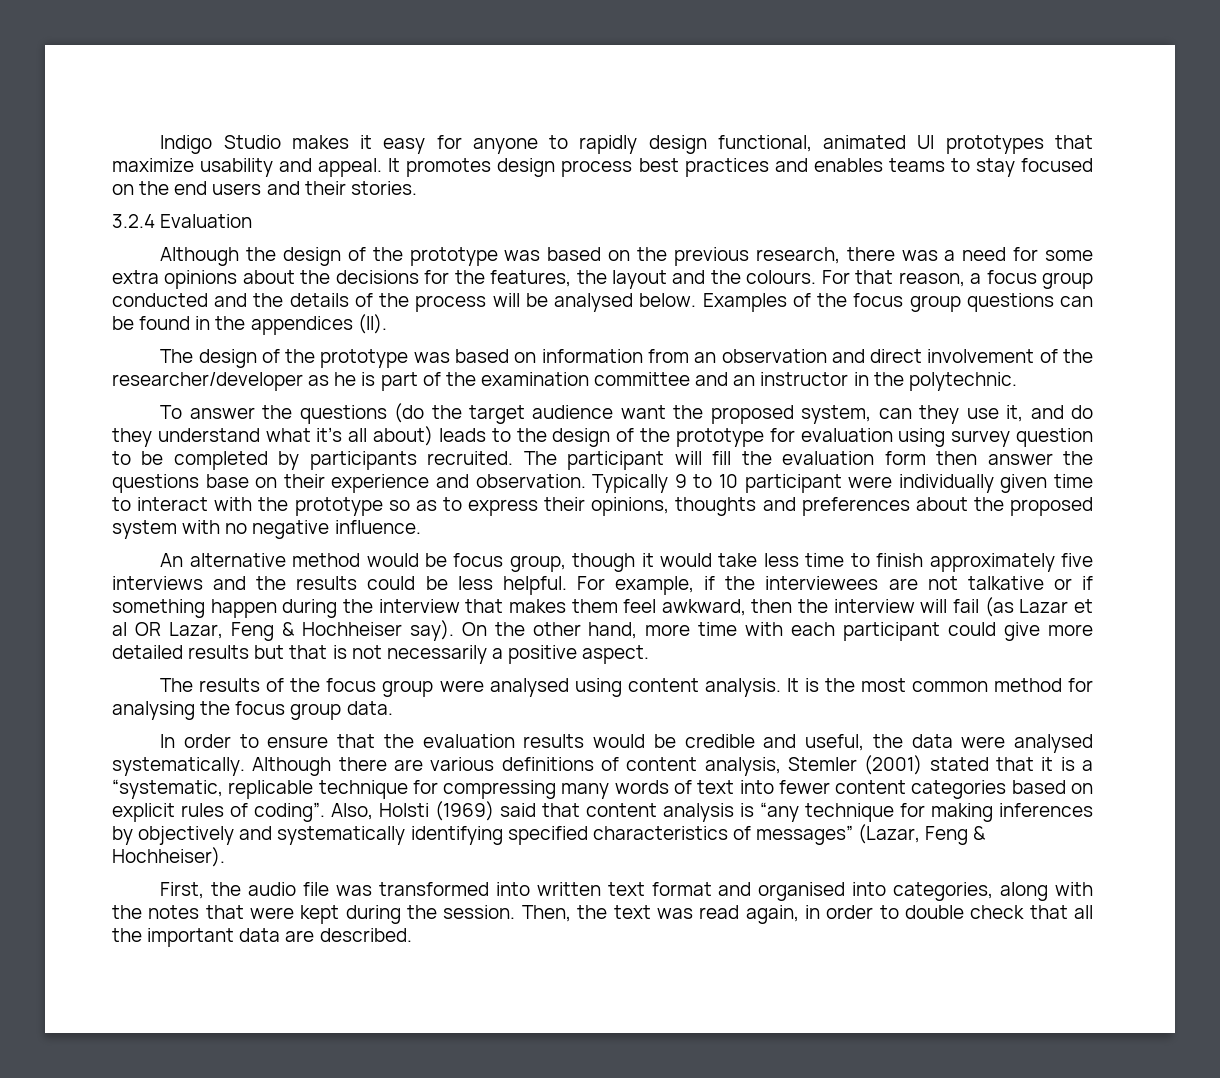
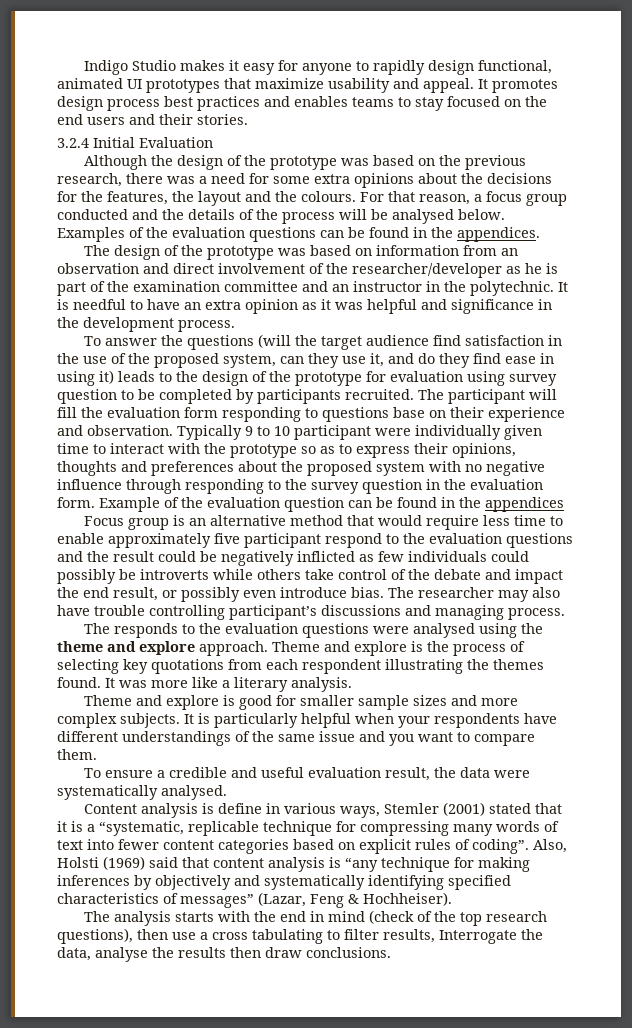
- 3.2.4 Evaluation
+ 3.2.4 Initial Evaluation
- Examples of the focus group questions can be found in the appendices (II).
+ Examples of the evaluation questions can be found in the appendices.
+ It is needful to have an extra opinion as it was helpful and significance in the development process.
- To answer the questions (do the target audience want the proposed system, can they use it, and do they understand what it’s all about) leads to the design of the prototype for evaluation using survey question to be completed by participants recruited.
+ To answer the questions (will the target audience find satisfaction in the use of the proposed system, can they use it, and do they find ease in using it) leads to the design of the prototype for evaluation using survey question to be completed by participants recruited.
- The participant will fill the evaluation form then answer the questions base on their experience and observation.
+ The participant will fill the evaluation form responding to questions base on their experience and observation.
- Typically 9 to 10 participant were individually given time to interact with the prototype so as to express their opinions, thoughts and preferences about the proposed system with no negative influence.
- An alternative method would be focus group, though it would take less time to finish approximately five interviews and the results could be less helpful. For example, if the interviewees are not talkative or if something happen during the interview that makes them feel awkward, then the interview will fail (as Lazar et al OR Lazar, Feng & Hochheiser say). On the other hand, more time with each participant could give more detailed results but that is not necessarily a positive aspect.
- The results of the focus group were analysed using content analysis. It is the most common method for analysing the focus group data.
- In order to ensure that the evaluation results would be credible and useful, the data were analysed systematically. Although there are various definitions of content analysis, Stemler (2001) stated that it is a “systematic, replicable technique for compressing many words of text into fewer content categories based on explicit rules of coding”.
+ Typically 9 to 10 participant were individually given time to interact with the prototype so as to express their opinions, thoughts and preferences about the proposed system with no negative influence through responding to the survey question in the evaluation form. Example of the evaluation question can be found in the appendices
+ Focus group is an alternative method that would require less time to enable approximately five participant respond to the evaluation questions and the result could be negatively inflicted as few individuals could possibly be introverts while others take control of the debate and impact the end result, or possibly even introduce bias. The researcher may also have trouble controlling participant’s discussions and managing process.
+ The responds to the evaluation questions were analysed using the theme and explore approach. Theme and explore is the process of selecting key quotations from each respondent illustrating the themes found. It was more like a literary analysis.
+ Theme and explore is good for smaller sample sizes and more complex subjects. It is particularly helpful when your respondents have different understandings of the same issue and you want to compare them.
+ To ensure a credible and useful evaluation result, the data were systematically analysed.
+ Content analysis is define in various ways, Stemler (2001) stated that it is a “systematic, replicable technique for compressing many words of text into fewer content categories based on explicit rules of coding”.
- First, the audio file was transformed into written text format and organised into categories, along with the notes that were kept during the session. Then, the text was read again, in order to double check that all the important data are described.
+ The analysis starts with the end in mind (check of the top research questions), then use a cross tabulating to filter results, Interrogate the data, analyse the results then draw conclusions.

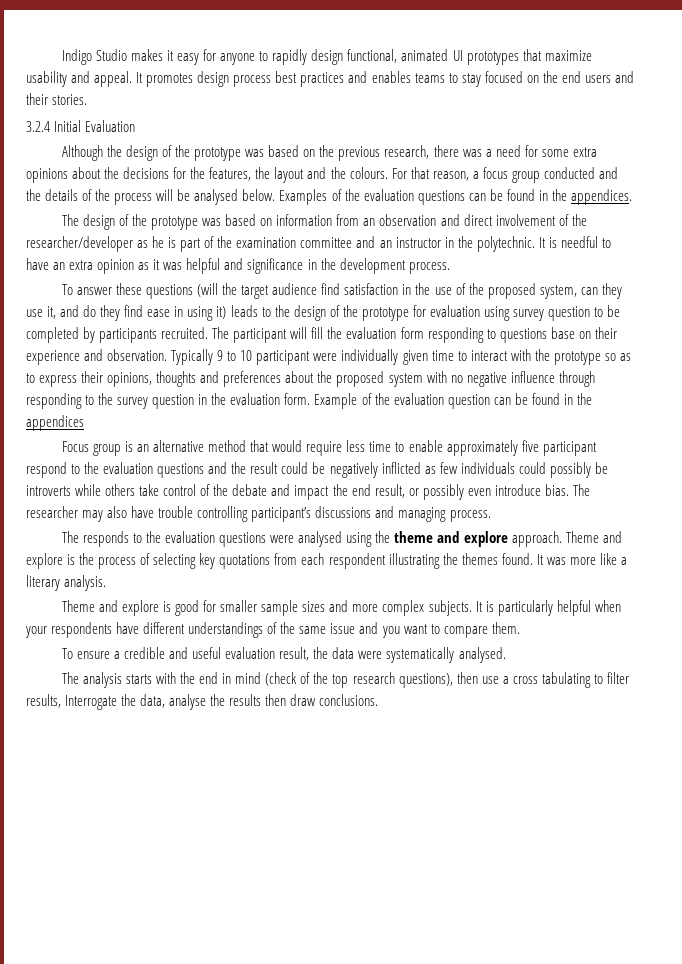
- To answer the questions (will the target audience find satisfaction in the use of the proposed system, can they use it, and do they find ease in using it) leads to the design of the prototype for evaluation using survey question to be completed by participants recruited.
+ To answer these questions (will the target audience find satisfaction in the use of the proposed system, can they use it, and do they find ease in using it) leads to the design of the prototype for evaluation using survey question to be completed by participants recruited.
- Content analysis is define in various ways, Stemler (2001) stated that it is a “systematic, replicable technique for compressing many words of text into fewer content categories based on explicit rules of coding”. Also, Holsti (1969) said that content analysis is “any technique for making inferences by objectively and systematically identifying specified characteristics of messages” (Lazar, Feng & Hochheiser).

